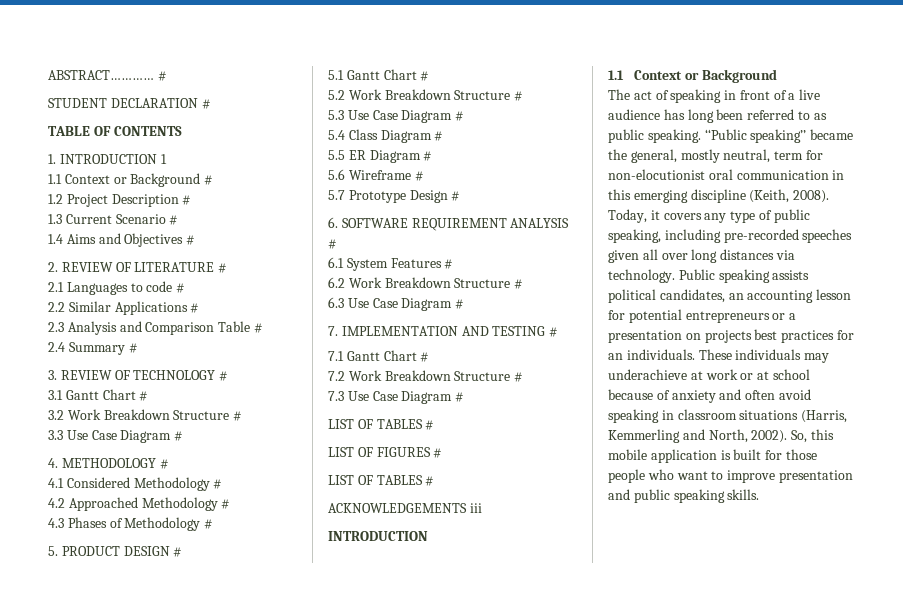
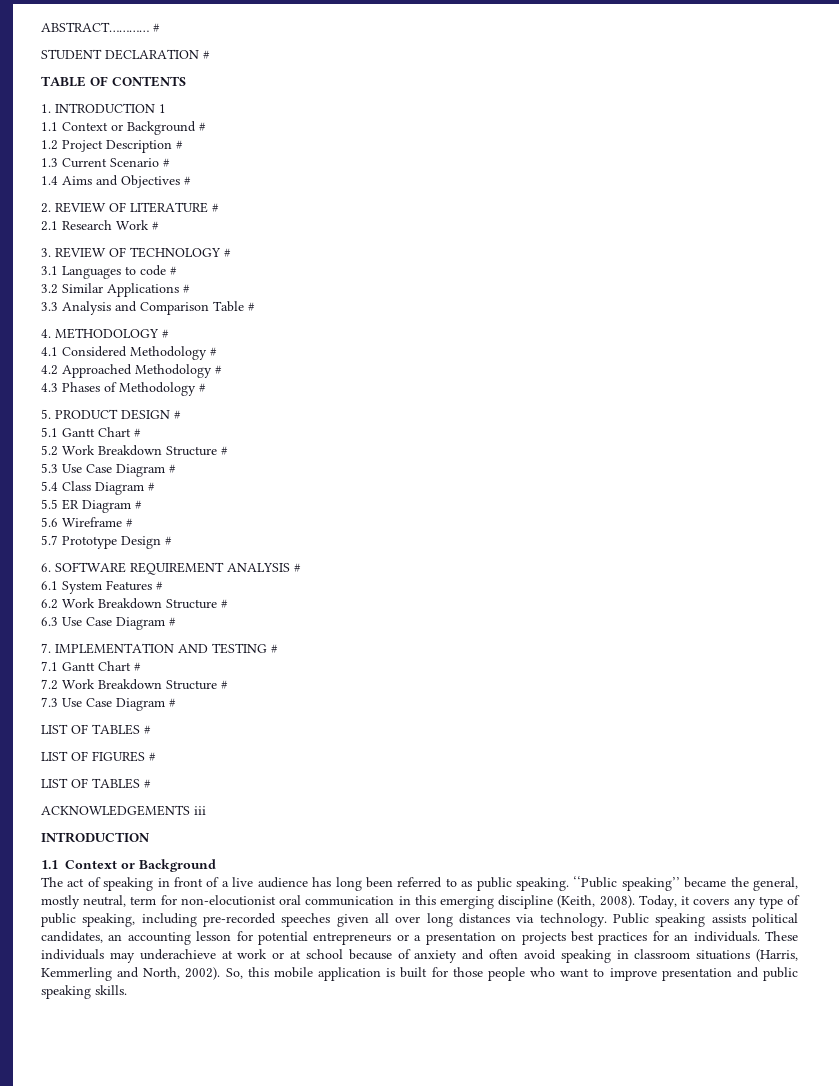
- 2.1 Languages to code #
- 2.2 Similar Applications #
- 2.3 Analysis and Comparison Table #
- 2.4 Summary #
+ 2.1 Research Work #
- 3.1 Gantt Chart #
+ 3.1 Languages to code #
- 3.2 Work Breakdown Structure #
+ 3.2 Similar Applications #
- 3.3 Use Case Diagram #
+ 3.3 Analysis and Comparison Table #

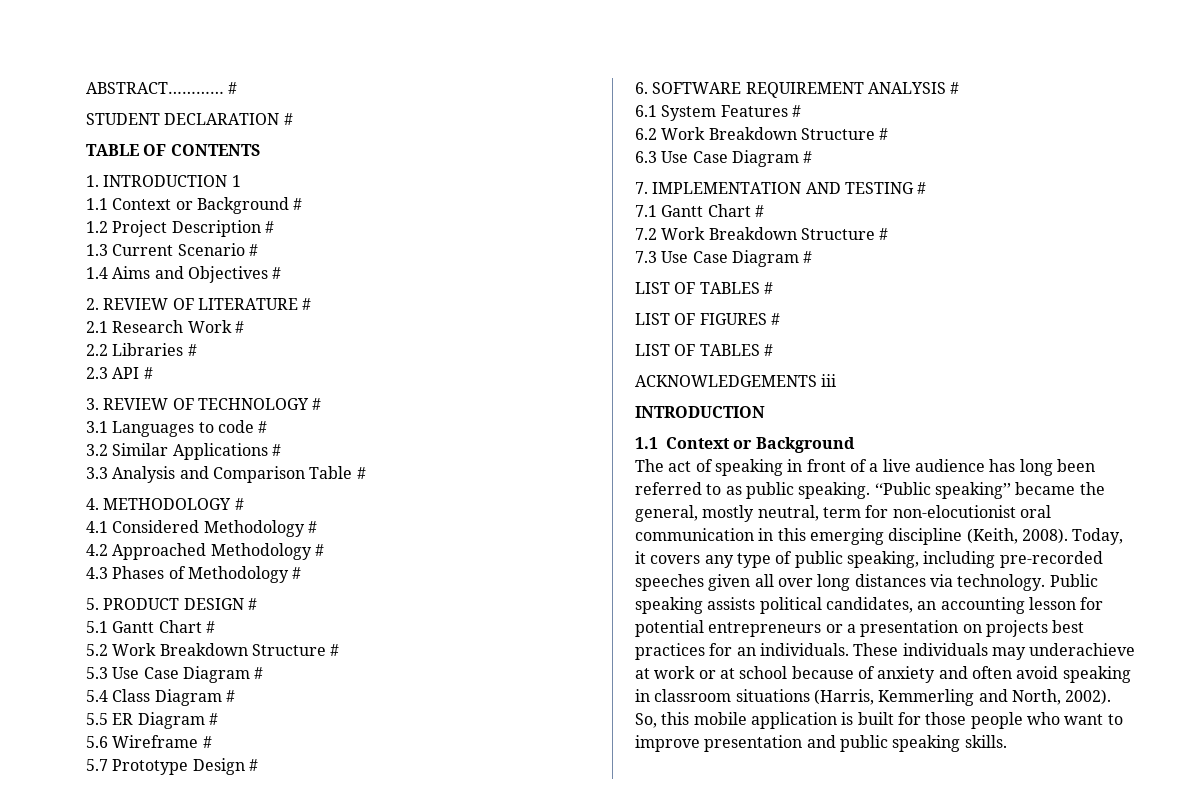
+ 2.2 Libraries #
+ 2.3 API #

